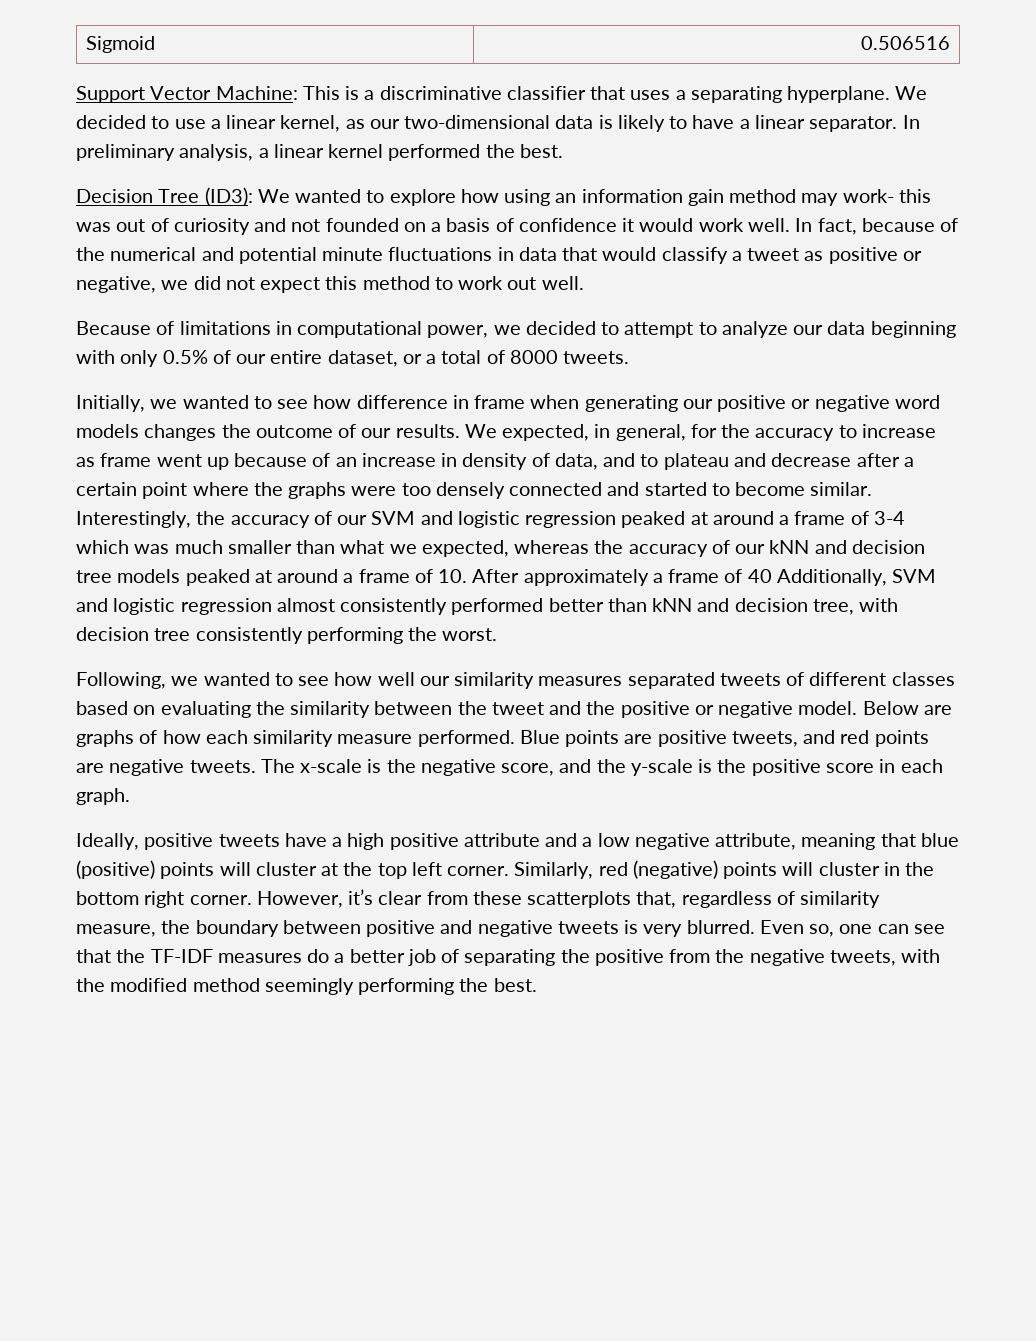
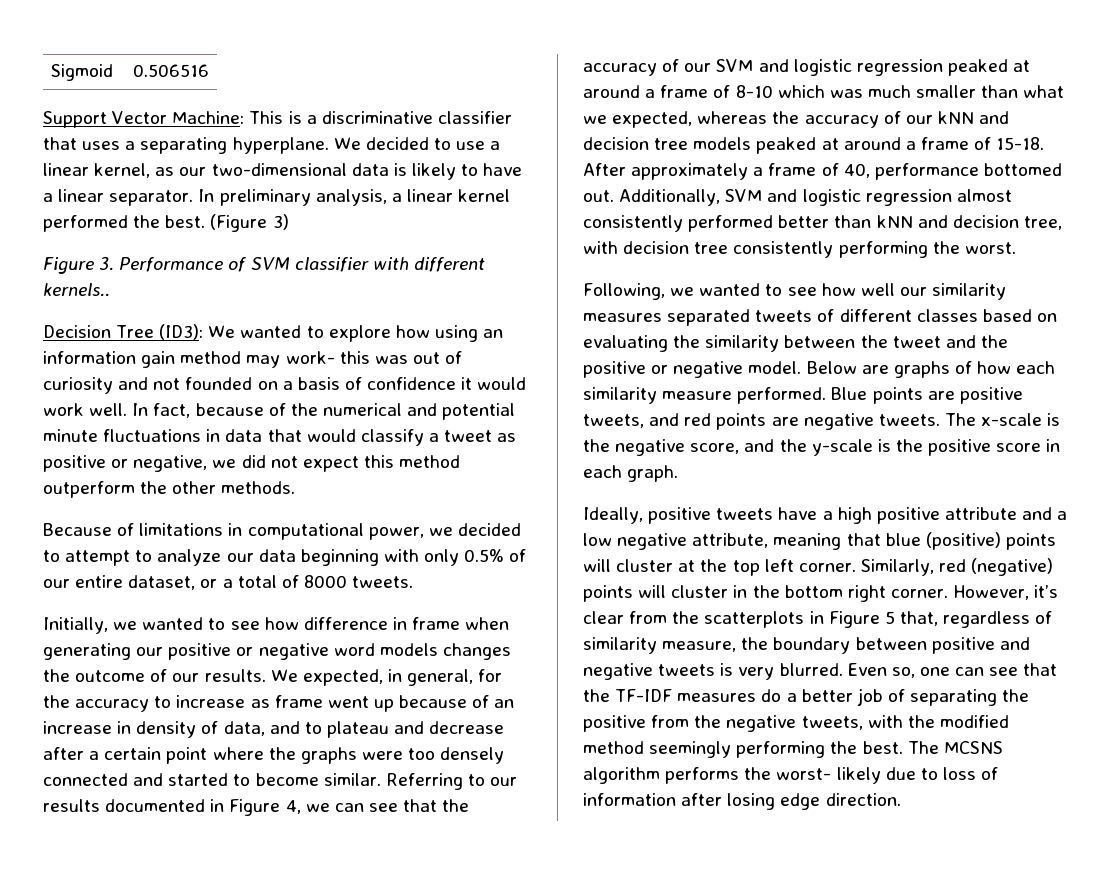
+ (Figure 3)
+ Figure 3. Performance of SVM classifier with different kernels..
- In fact, because of the numerical and potential minute fluctuations in data that would classify a tweet as positive or negative, we did not expect this method to work out well.
+ In fact, because of the numerical and potential minute fluctuations in data that would classify a tweet as positive or negative, we did not expect this method outperform the other methods.
- Interestingly, the accuracy of our SVM and logistic regression peaked at around a frame of 3-4 which was much smaller than what we expected, whereas the accuracy of our kNN and decision tree models peaked at around a frame of 10. After approximately a frame of 40 Additionally, SVM and logistic regression almost consistently performed better than kNN and decision tree, with decision tree consistently performing the worst.
+ Referring to our results documented in Figure 4, we can see that the accuracy of our SVM and logistic regression peaked at around a frame of 8-10 which was much smaller than what we expected, whereas the accuracy of our kNN and decision tree models peaked at around a frame of 15-18. After approximately a frame of 40, performance bottomed out. Additionally, SVM and logistic regression almost consistently performed better than kNN and decision tree, with decision tree consistently performing the worst.
- However, it’s clear from these scatterplots that, regardless of similarity measure, the boundary between positive and negative tweets is very blurred.
+ However, it’s clear from the scatterplots in Figure 5 that, regardless of similarity measure, the boundary between positive and negative tweets is very blurred.
+ The MCSNS algorithm performs the worst- likely due to loss of information after losing edge direction.

